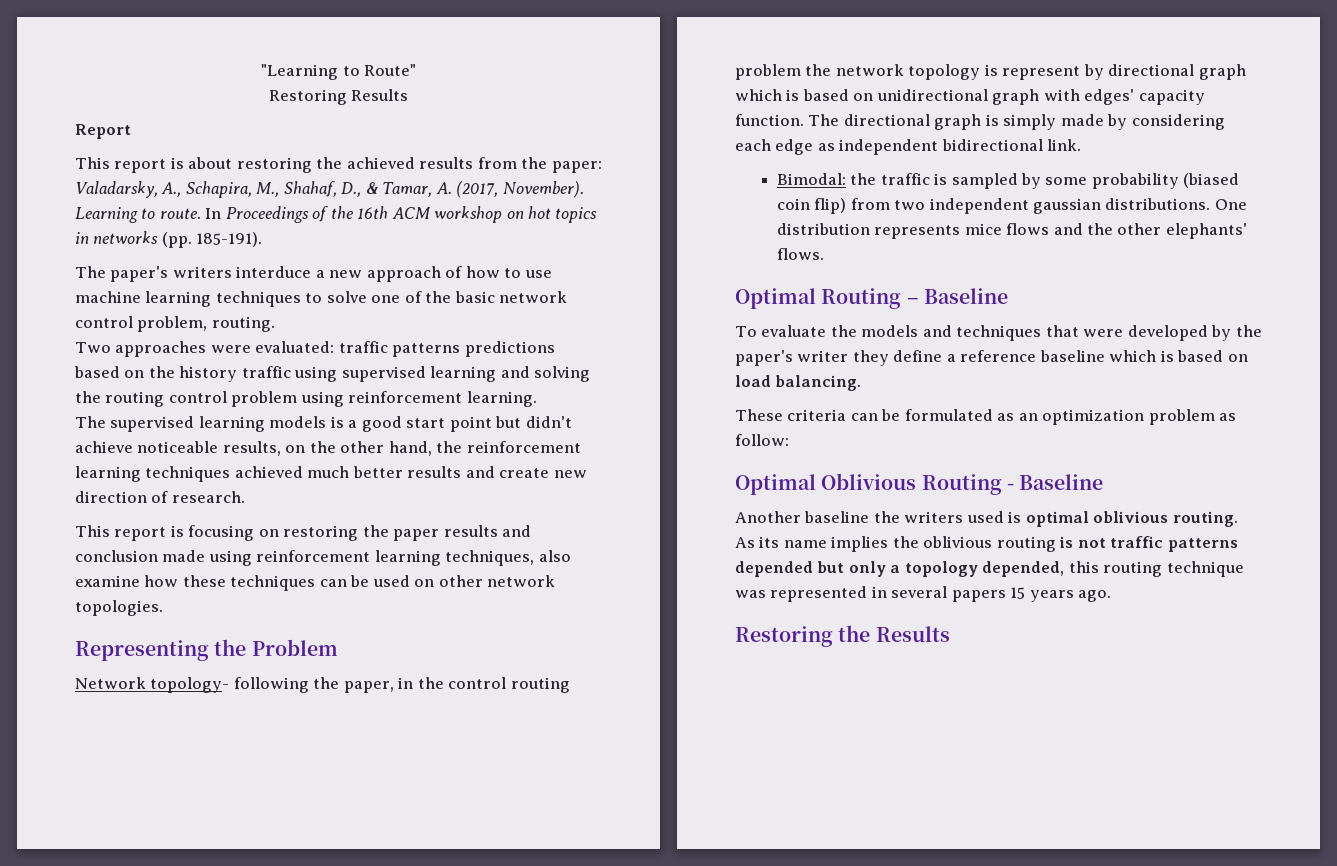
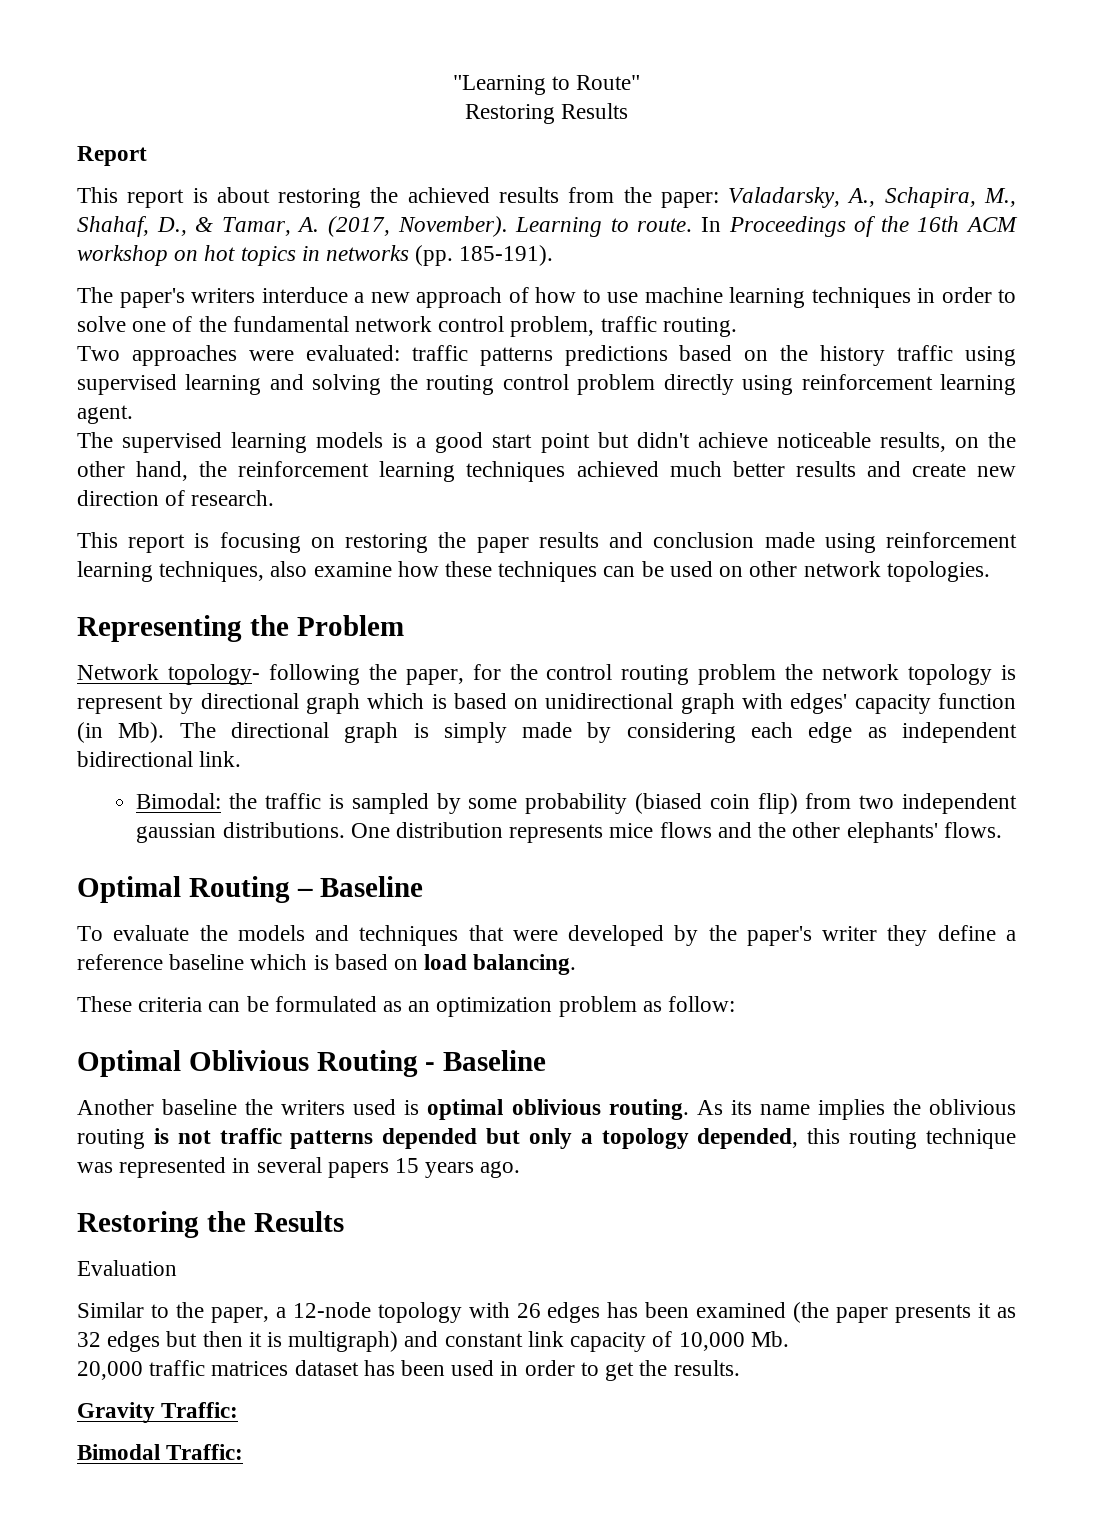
- The paper's writers interduce a new approach of how to use machine learning techniques to solve one of the basic network control problem, routing.
+ The paper's writers interduce a new approach of how to use machine learning techniques in order to solve one of the fundamental network control problem, traffic routing.
- Two approaches were evaluated: traffic patterns predictions based on the history traffic using supervised learning and solving the routing control problem using reinforcement learning.
+ Two approaches were evaluated: traffic patterns predictions based on the history traffic using supervised learning and solving the routing control problem directly using reinforcement learning agent.
- Network topology- following the paper, in the control routing problem the network topology is represent by directional graph which is based on unidirectional graph with edges' capacity function. The directional graph is simply made by considering each edge as independent bidirectional link.
+ Network topology- following the paper, for the control routing problem the network topology is represent by directional graph which is based on unidirectional graph with edges' capacity function (in Mb). The directional graph is simply made by considering each edge as independent bidirectional link.
+ Evaluation
+ Similar to the paper, a 12-node topology with 26 edges has been examined (the paper presents it as 32 edges but then it is multigraph) and constant link capacity of 10,000 Mb.
+ 20,000 traffic matrices dataset has been used in order to get the results.
+ Gravity Traffic:
+ Bimodal Traffic:

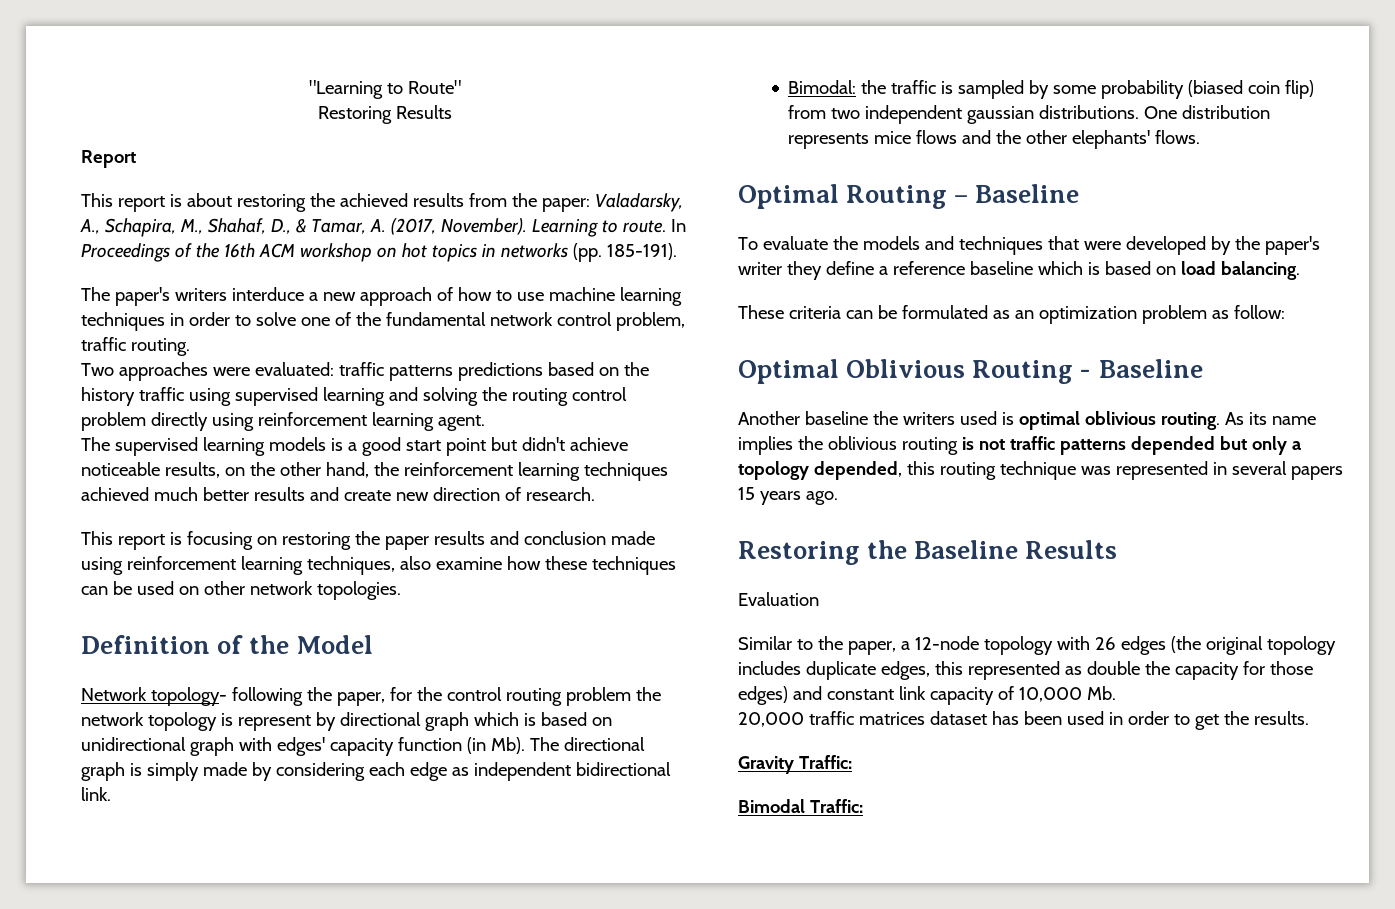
- Representing the Problem
+ Definition of the Model
- Restoring the Results
+ Restoring the Baseline Results
- Similar to the paper, a 12-node topology with 26 edges has been examined (the paper presents it as 32 edges but then it is multigraph) and constant link capacity of 10,000 Mb.
+ Similar to the paper, a 12-node topology with 26 edges (the original topology includes duplicate edges, this represented as double the capacity for those edges) and constant link capacity of 10,000 Mb.

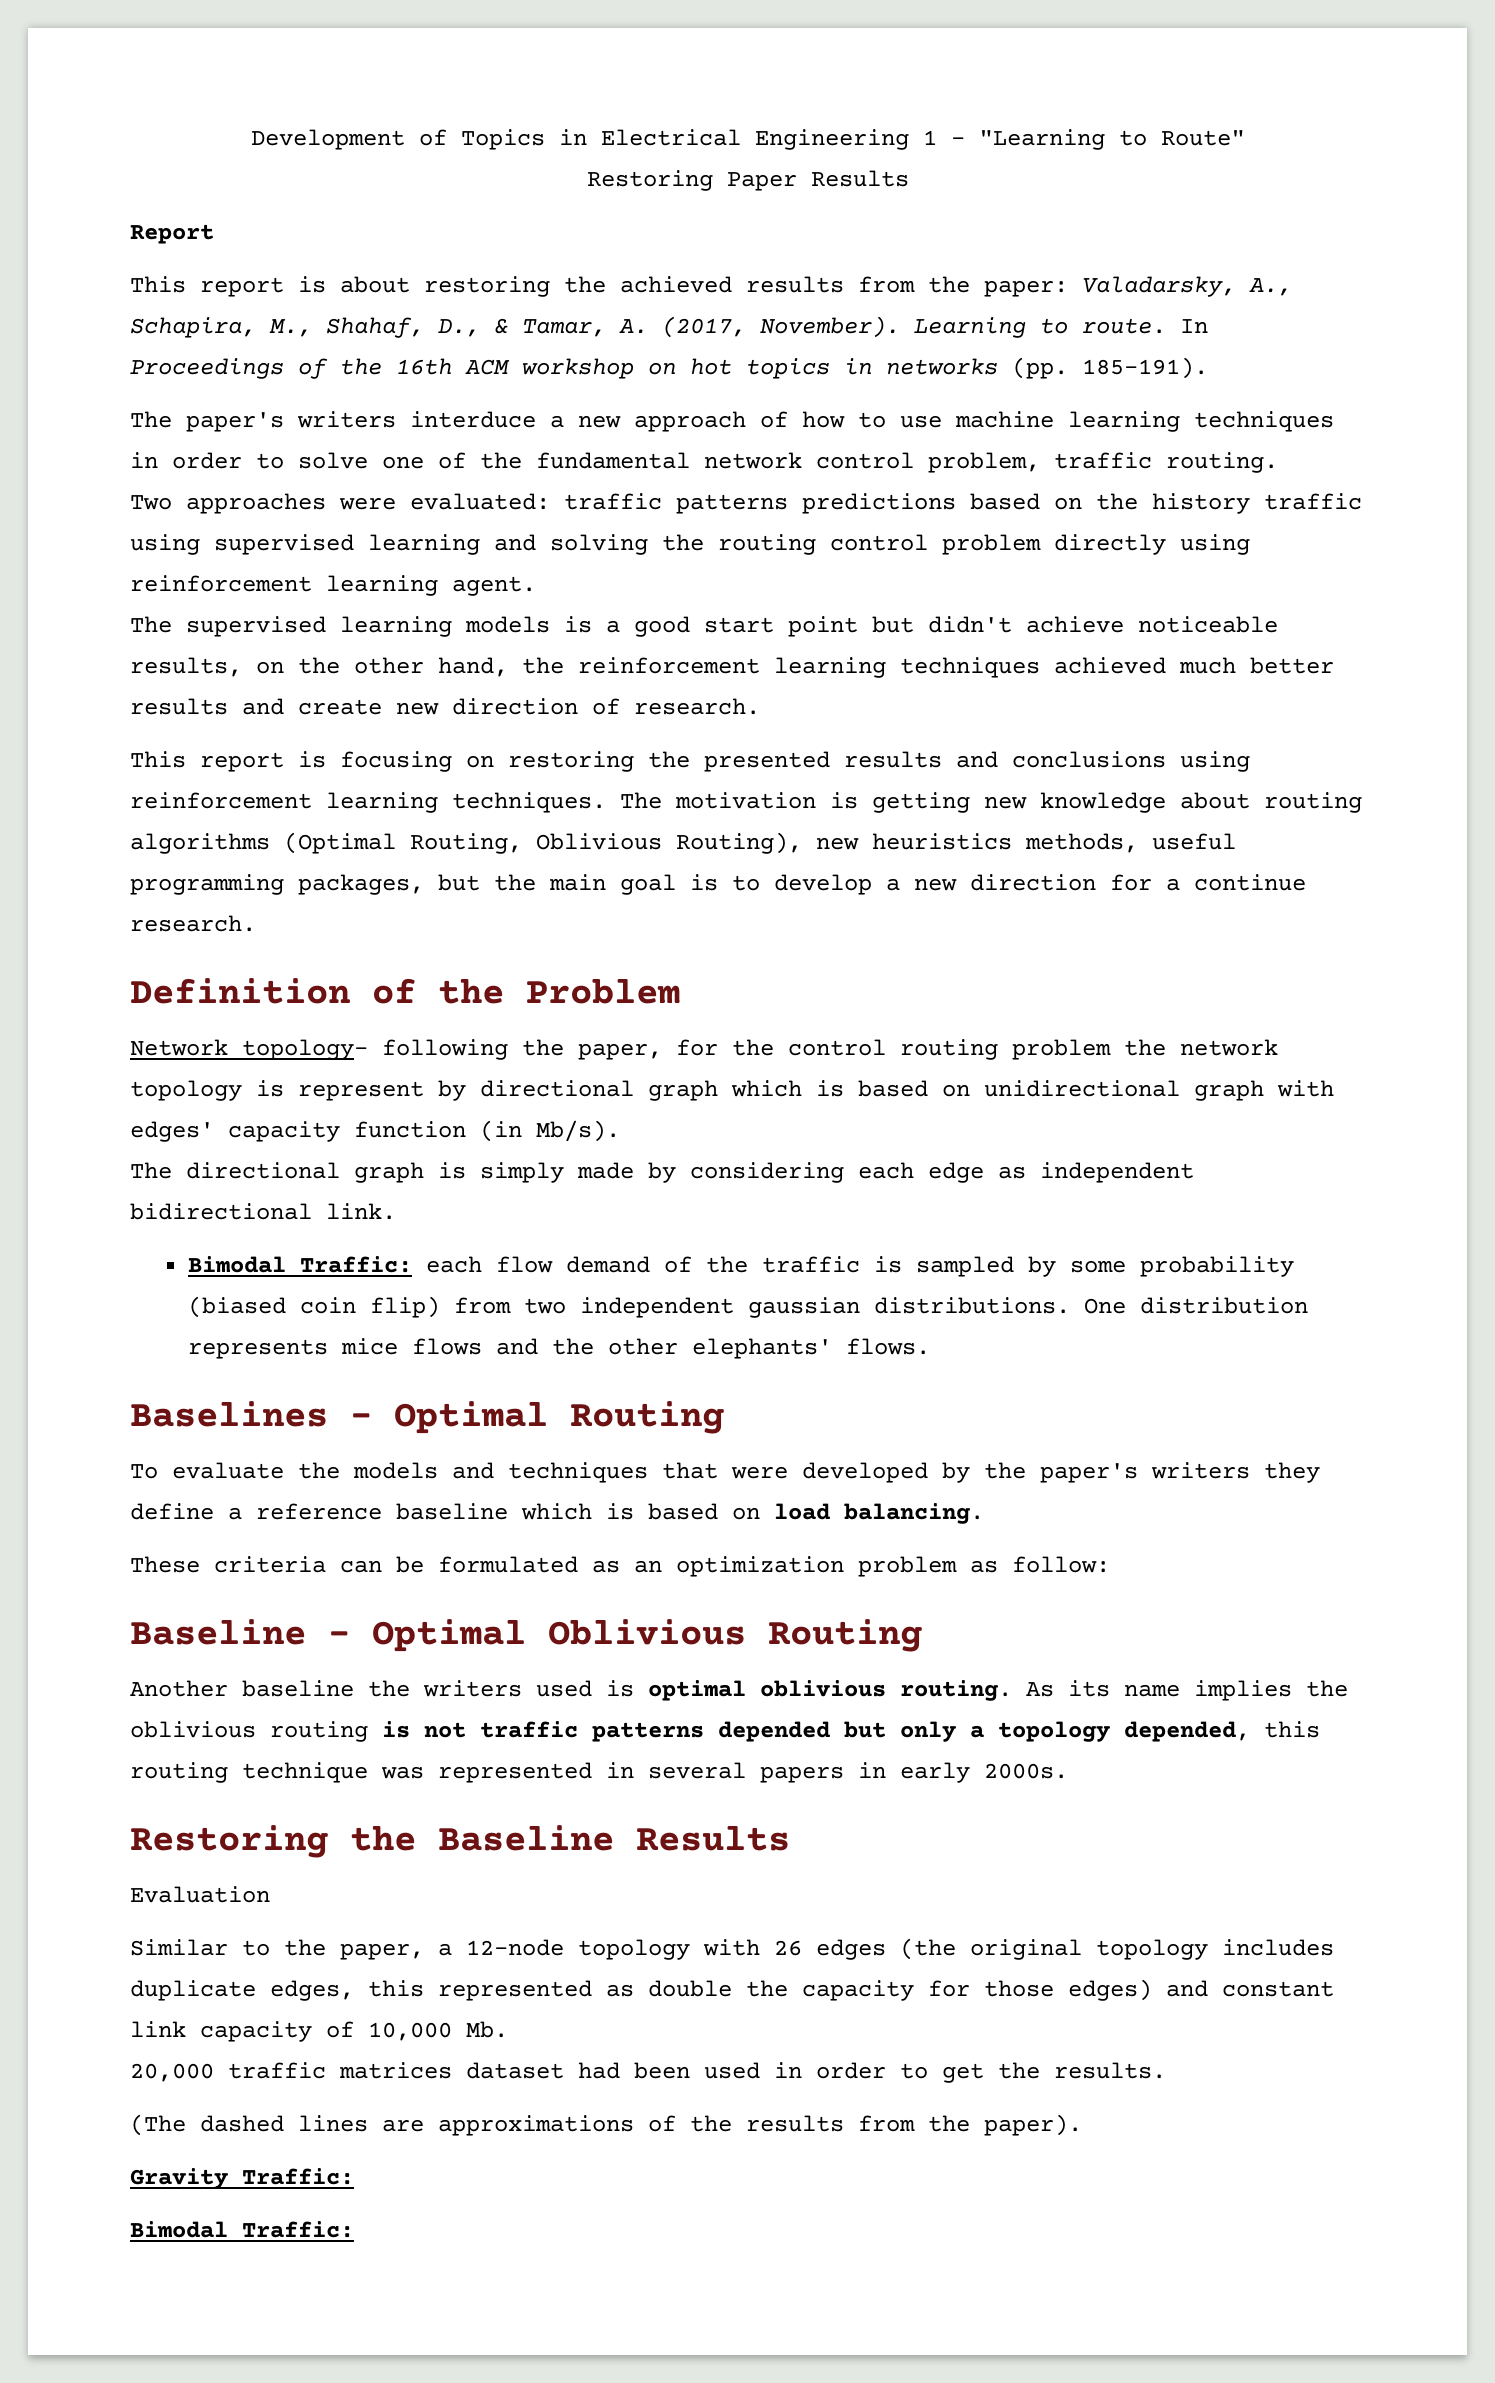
- "Learning to Route"
+ Development of Topics in Electrical Engineering 1 - "Learning to Route"
- Restoring Results
+ Restoring Paper Results
- This report is focusing on restoring the paper results and conclusion made using reinforcement learning techniques, also examine how these techniques can be used on other network topologies.
+ This report is focusing on restoring the presented results and conclusions using reinforcement learning techniques. The motivation is getting new knowledge about routing algorithms (Optimal Routing, Oblivious Routing), new heuristics methods, useful programming packages, but the main goal is to develop a new direction for a continue research.
- Definition of the Model
+ Definition of the Problem
- Network topology- following the paper, for the control routing problem the network topology is represent by directional graph which is based on unidirectional graph with edges' capacity function (in Mb). The directional graph is simply made by considering each edge as independent bidirectional link.
+ Network topology- following the paper, for the control routing problem the network topology is represent by directional graph which is based on unidirectional graph with edges' capacity function (in Mb/s).
+ The directional graph is simply made by considering each edge as independent bidirectional link.
- Bimodal: the traffic is sampled by some probability (biased coin flip) from two independent gaussian distributions.
+ Bimodal Traffic: each flow demand of the traffic is sampled by some probability (biased coin flip) from two independent gaussian distributions.
- Optimal Routing – Baseline
+ Baselines - Optimal Routing
- To evaluate the models and techniques that were developed by the paper's writer they define a reference baseline which is based on load balancing.
+ To evaluate the models and techniques that were developed by the paper's writers they define a reference baseline which is based on load balancing.
- Optimal Oblivious Routing - Baseline
+ Baseline - Optimal Oblivious Routing
- As its name implies the oblivious routing is not traffic patterns depended but only a topology depended, this routing technique was represented in several papers 15 years ago.
+ As its name implies the oblivious routing is not traffic patterns depended but only a topology depended, this routing technique was represented in several papers in early 2000s.
- 20,000 traffic matrices dataset has been used in order to get the results.
+ 20,000 traffic matrices dataset had been used in order to get the results.
+ (The dashed lines are approximations of the results from the paper).

